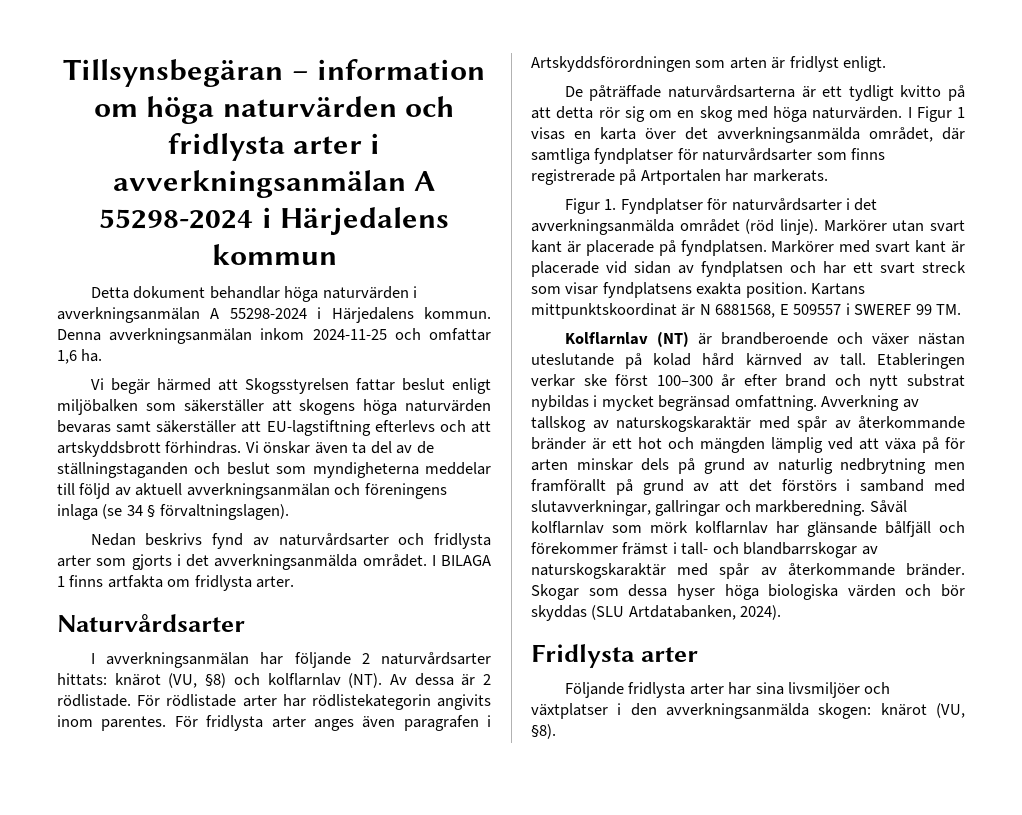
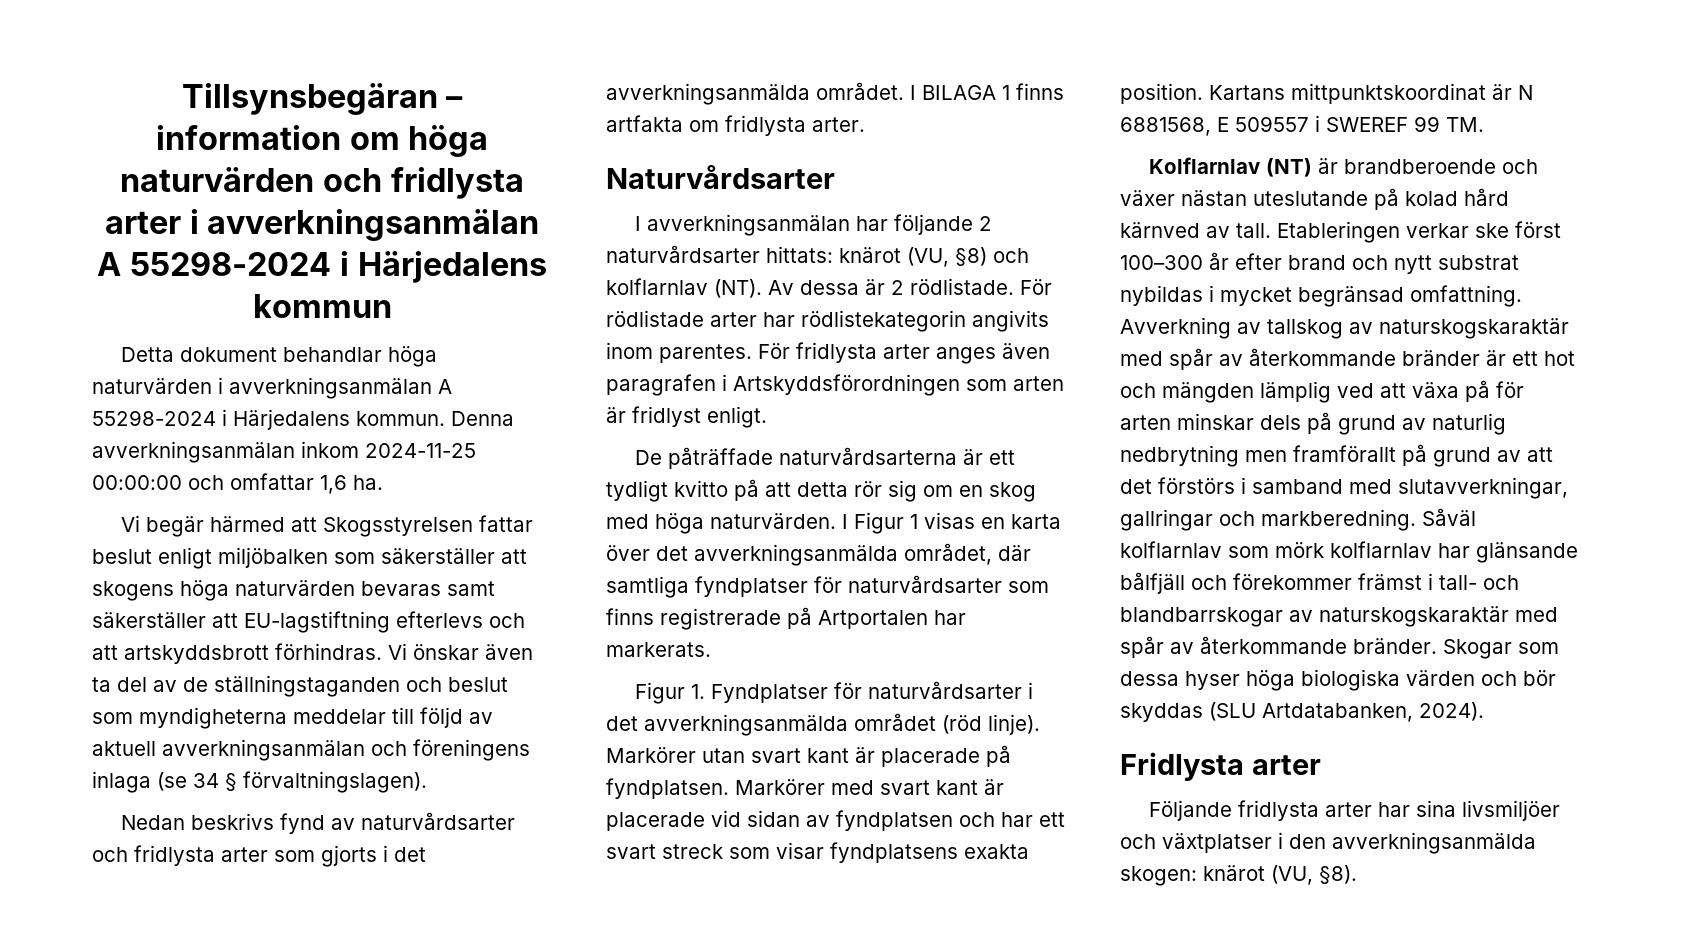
- Denna avverkningsanmälan inkom 2024-11-25 och omfattar 1,6 ha.
+ Denna avverkningsanmälan inkom 2024-11-25 00:00:00 och omfattar 1,6 ha.

